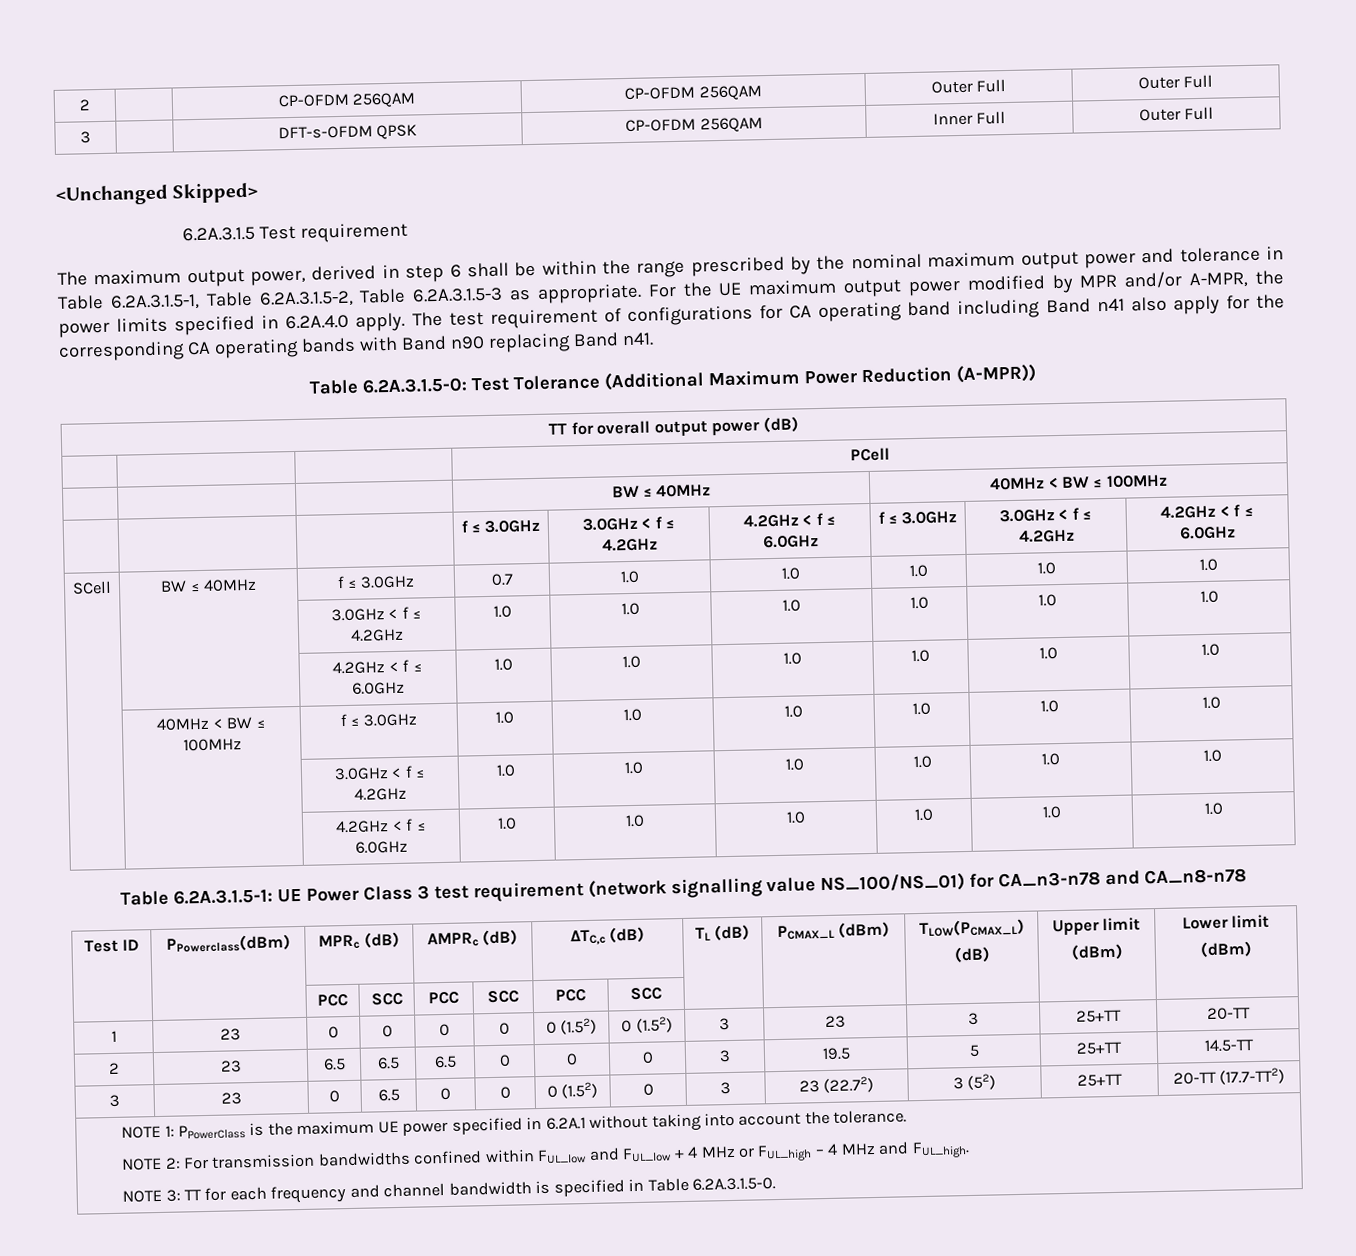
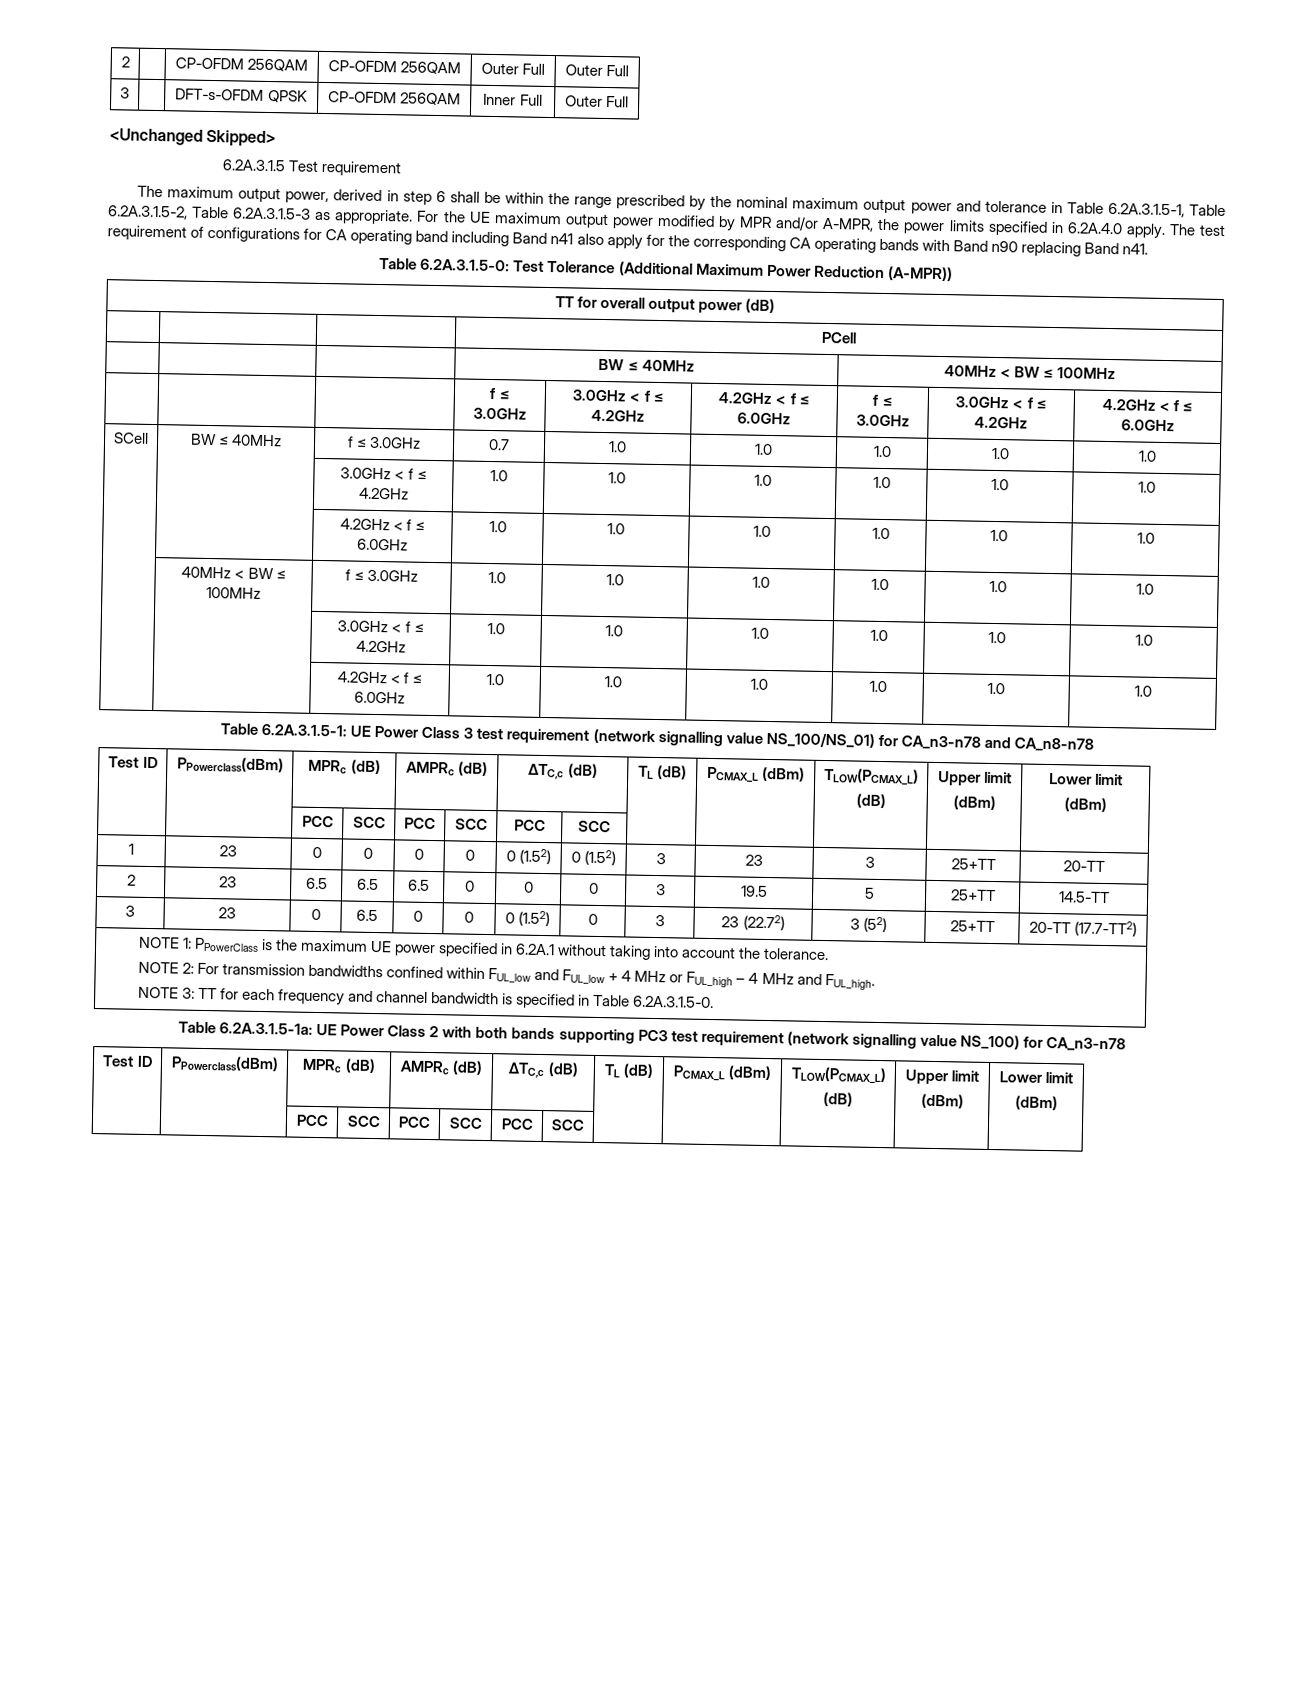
+ Table 6.2A.3.1.5-1a: UE Power Class 2 with both bands supporting PC3 test requirement (network signalling value NS_100) for CA_n3-n78
+ Test ID | PPowerclass(dBm) | MPRc (dB) | AMPRc (dB) | ΔTC,c (dB) | TL (dB) | PCMAX_L (dBm) | TLOW(PCMAX_L)
+ (dB) | Upper limit
+ (dBm) | Lower limit
+ (dBm)
+ | | PCC | SCC | PCC | SCC | PCC | SCC | | | | |

